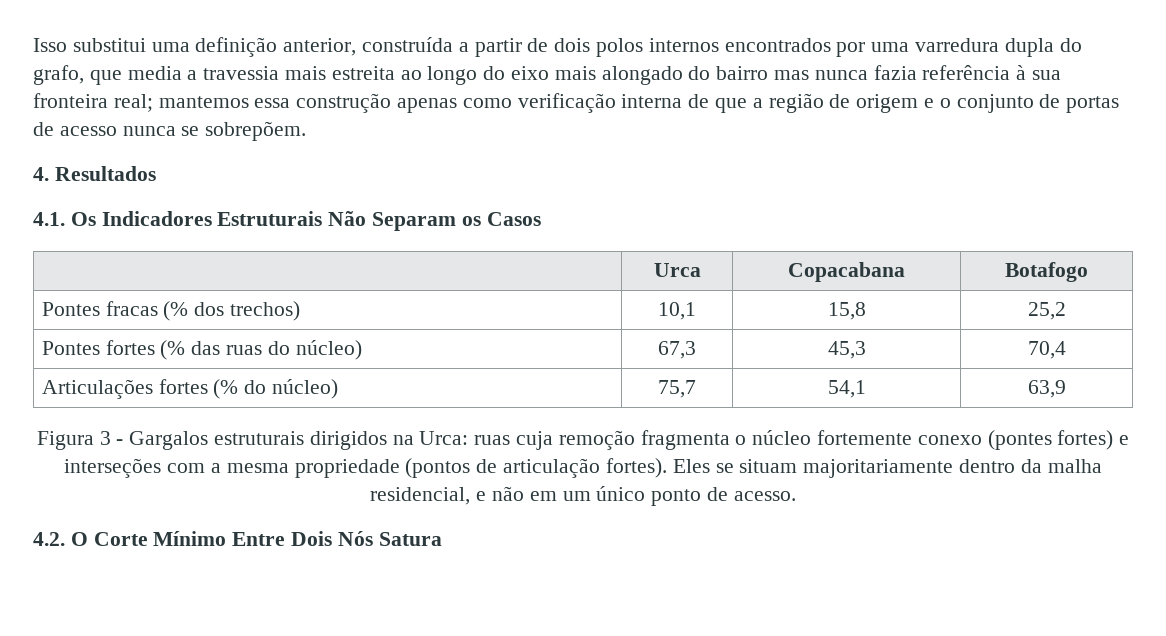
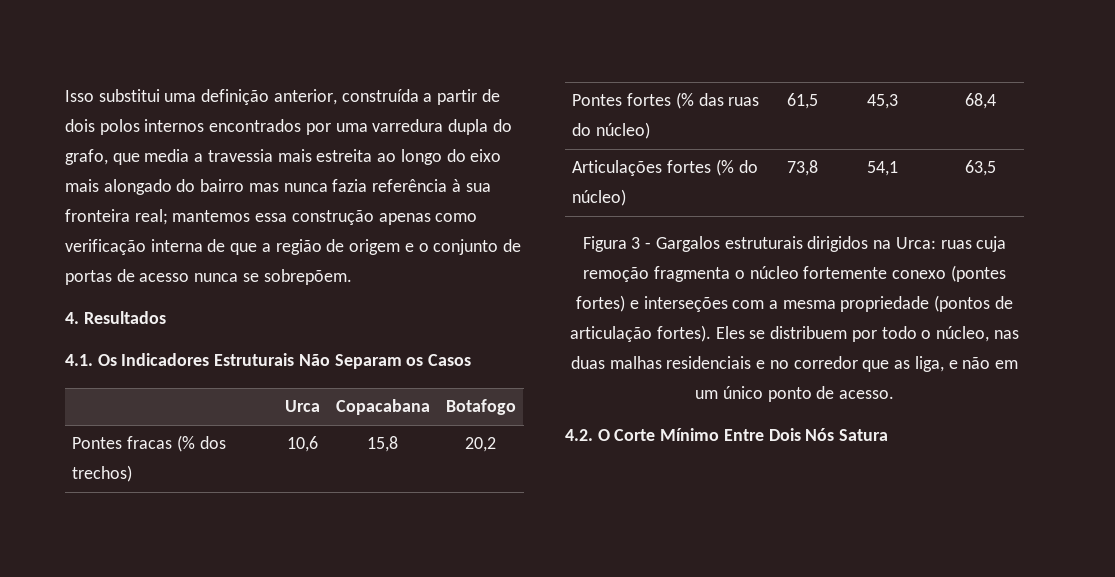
- Pontes fracas (% dos trechos) | 10,1 | 15,8 | 25,2
+ Pontes fracas (% dos trechos) | 10,6 | 15,8 | 20,2
- Pontes fortes (% das ruas do núcleo) | 67,3 | 45,3 | 70,4
+ Pontes fortes (% das ruas do núcleo) | 61,5 | 45,3 | 68,4
- Articulações fortes (% do núcleo) | 75,7 | 54,1 | 63,9
+ Articulações fortes (% do núcleo) | 73,8 | 54,1 | 63,5
- Eles se situam majoritariamente dentro da malha residencial, e não em um único ponto de acesso.
+ Eles se distribuem por todo o núcleo, nas duas malhas residenciais e no corredor que as liga, e não em um único ponto de acesso.

